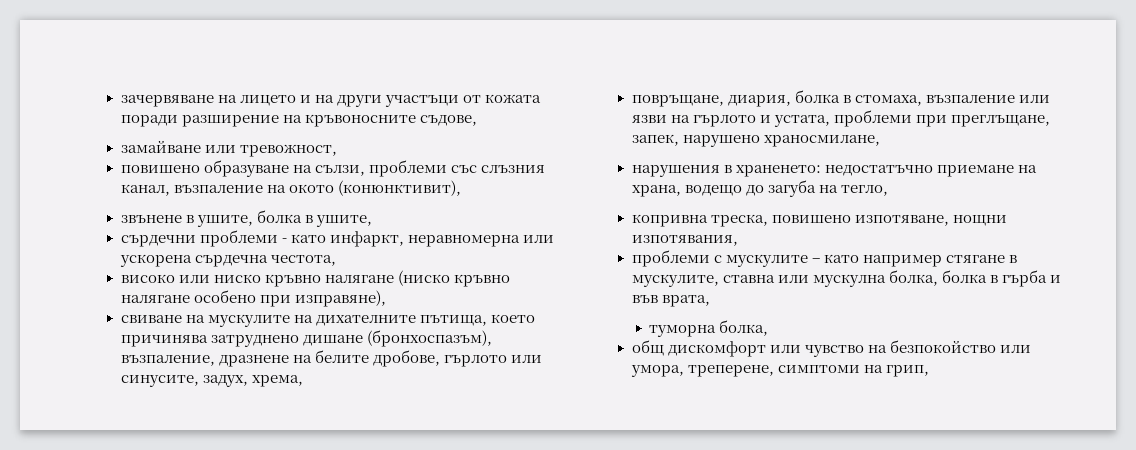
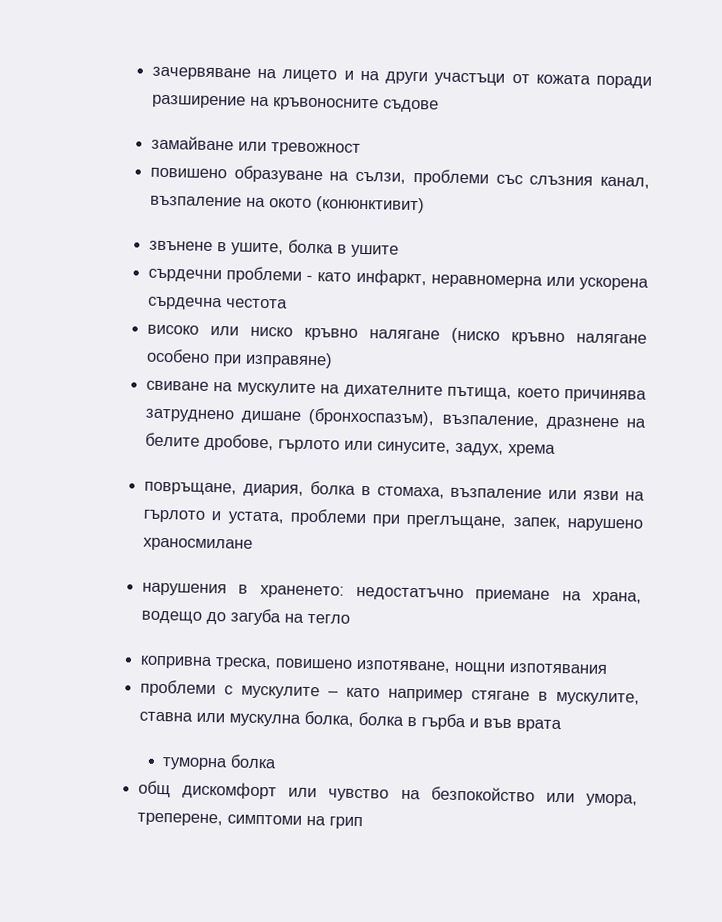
- зачервяване на лицето и на други участъци от кожата поради разширение на кръвоносните съдове,
+ зачервяване на лицето и на други участъци от кожата поради разширение на кръвоносните съдове
- замайване или тревожност,
+ замайване или тревожност
- повишено образуване на сълзи, проблеми със слъзния канал, възпаление на окото (конюнктивит),
+ повишено образуване на сълзи, проблеми със слъзния канал, възпаление на окото (конюнктивит)
- звънене в ушите, болка в ушите,
+ звънене в ушите, болка в ушите
- сърдечни проблеми - като инфаркт, неравномерна или ускорена сърдечна честота,
+ сърдечни проблеми - като инфаркт, неравномерна или ускорена сърдечна честота
- високо или ниско кръвно налягане (ниско кръвно налягане особено при изправяне),
+ високо или ниско кръвно налягане (ниско кръвно налягане особено при изправяне)
- свиване на мускулите на дихателните пътища, което причинява затруднено дишане (бронхоспазъм), възпаление, дразнене на белите дробове, гърлото или синусите, задух, хрема,
+ свиване на мускулите на дихателните пътища, което причинява затруднено дишане (бронхоспазъм), възпаление, дразнене на белите дробове, гърлото или синусите, задух, хрема
- повръщане, диария, болка в стомаха, възпаление или язви на гърлото и устата, проблеми при преглъщане, запек, нарушено храносмилане,
+ повръщане, диария, болка в стомаха, възпаление или язви на гърлото и устата, проблеми при преглъщане, запек, нарушено храносмилане
- нарушения в храненето: недостатъчно приемане на храна, водещо до загуба на тегло,
+ нарушения в храненето: недостатъчно приемане на храна, водещо до загуба на тегло
- копривна треска, повишено изпотяване, нощни изпотявания,
+ копривна треска, повишено изпотяване, нощни изпотявания
- проблеми с мускулите – като например стягане в мускулите, ставна или мускулна болка, болка в гърба и във врата,
+ проблеми с мускулите – като например стягане в мускулите, ставна или мускулна болка, болка в гърба и във врата
- туморна болка,
+ туморна болка
- общ дискомфорт или чувство на безпокойство или умора, треперене, симптоми на грип,
+ общ дискомфорт или чувство на безпокойство или умора, треперене, симптоми на грип

